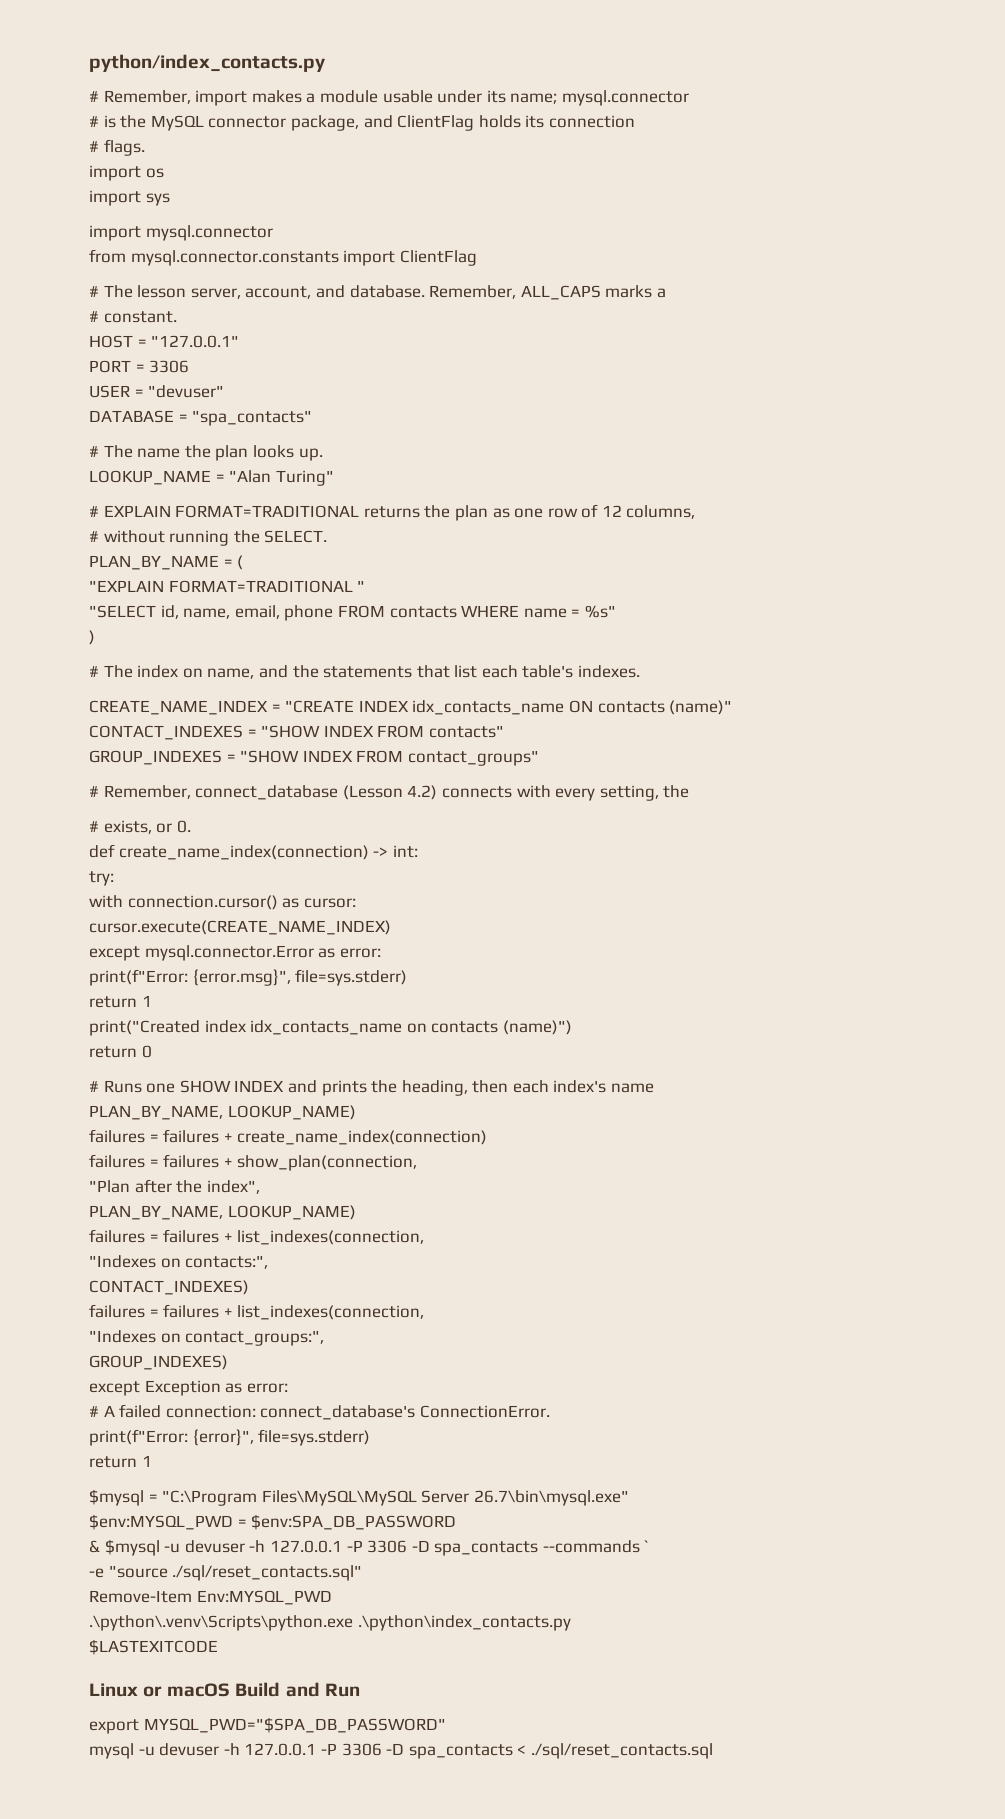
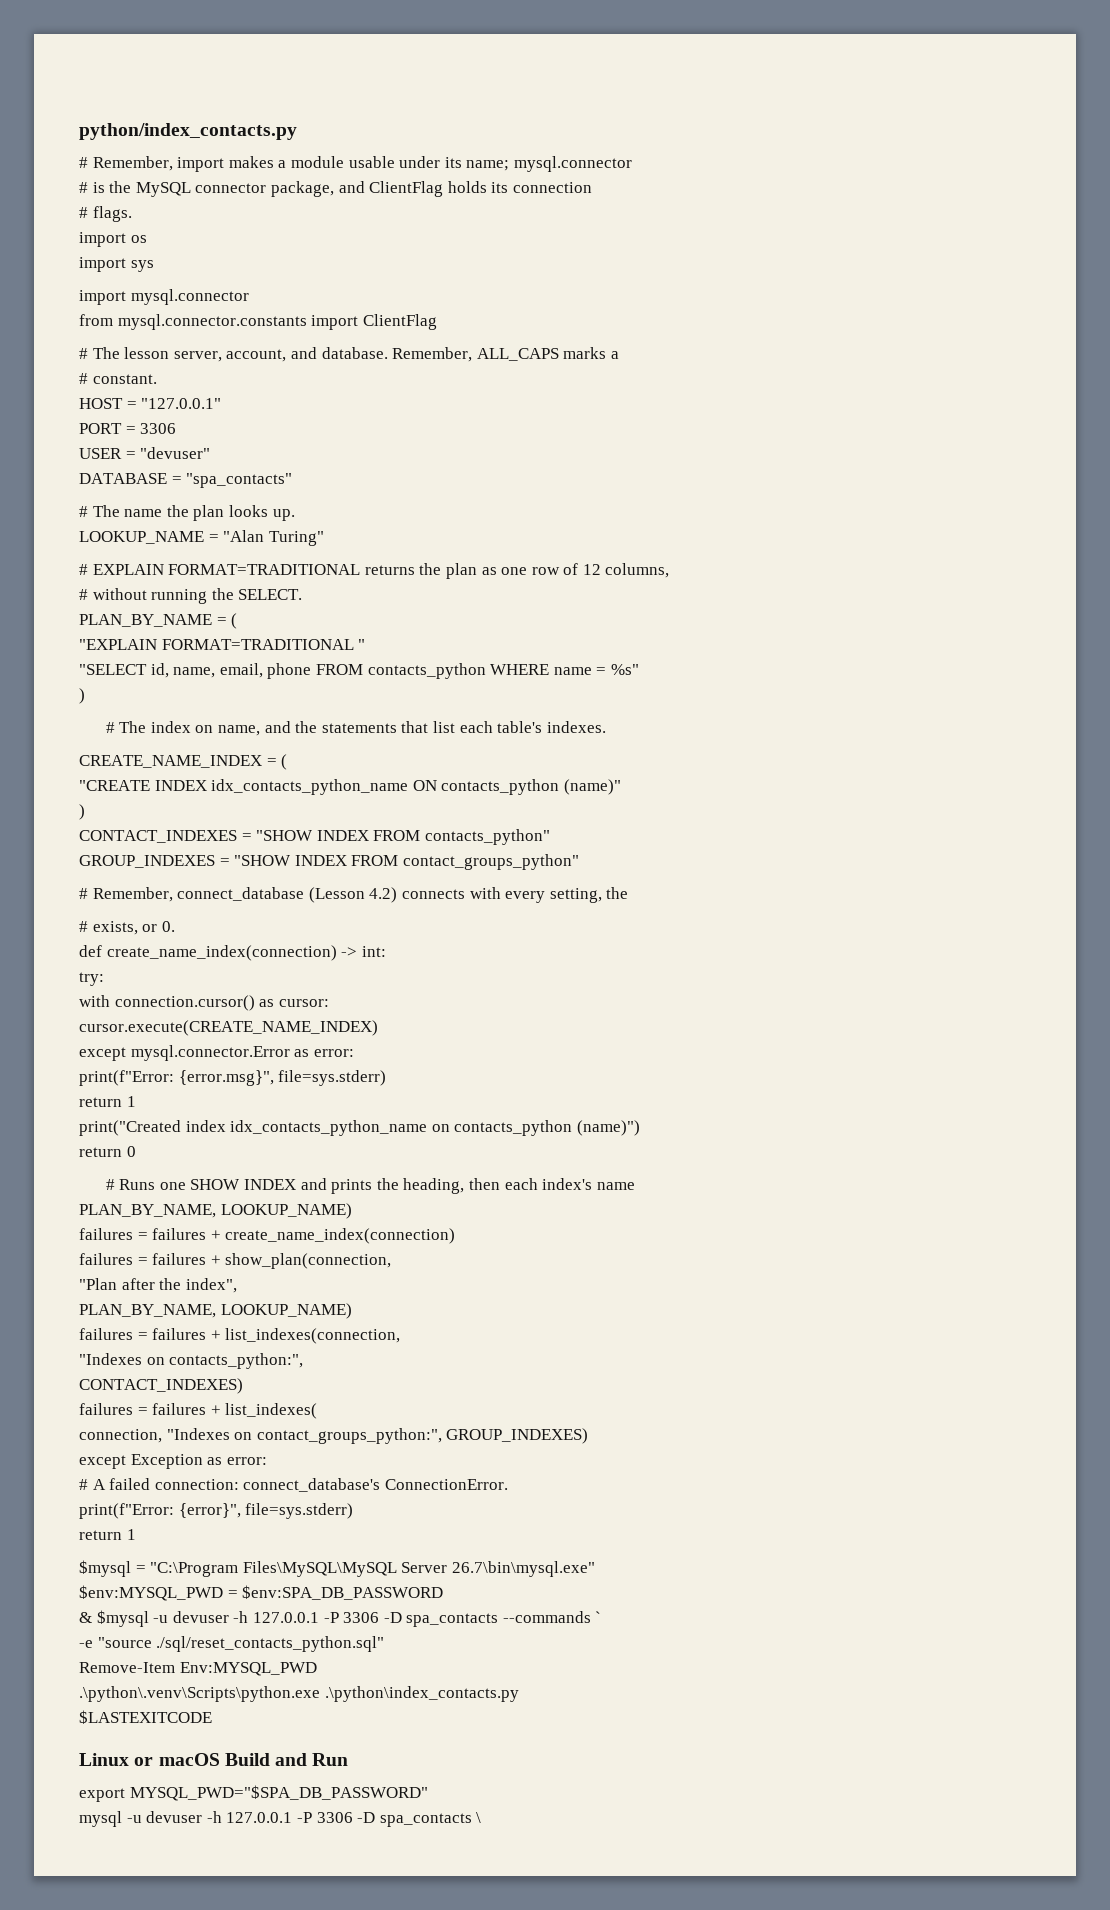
- "SELECT id, name, email, phone FROM contacts WHERE name = %s"
+ "SELECT id, name, email, phone FROM contacts_python WHERE name = %s"
- CREATE_NAME_INDEX = "CREATE INDEX idx_contacts_name ON contacts (name)"
+ CREATE_NAME_INDEX = (
+ "CREATE INDEX idx_contacts_python_name ON contacts_python (name)"
+ )
- CONTACT_INDEXES = "SHOW INDEX FROM contacts"
+ CONTACT_INDEXES = "SHOW INDEX FROM contacts_python"
- GROUP_INDEXES = "SHOW INDEX FROM contact_groups"
+ GROUP_INDEXES = "SHOW INDEX FROM contact_groups_python"
- print("Created index idx_contacts_name on contacts (name)")
+ print("Created index idx_contacts_python_name on contacts_python (name)")
- "Indexes on contacts:",
+ "Indexes on contacts_python:",
  CONTACT_INDEXES)
- failures = failures + list_indexes(connection,
- "Indexes on contact_groups:",
- GROUP_INDEXES)
+ failures = failures + list_indexes(
+ connection, "Indexes on contact_groups_python:", GROUP_INDEXES)
- -e "source ./sql/reset_contacts.sql"
+ -e "source ./sql/reset_contacts_python.sql"
- mysql -u devuser -h 127.0.0.1 -P 3306 -D spa_contacts < ./sql/reset_contacts.sql
+ mysql -u devuser -h 127.0.0.1 -P 3306 -D spa_contacts \

